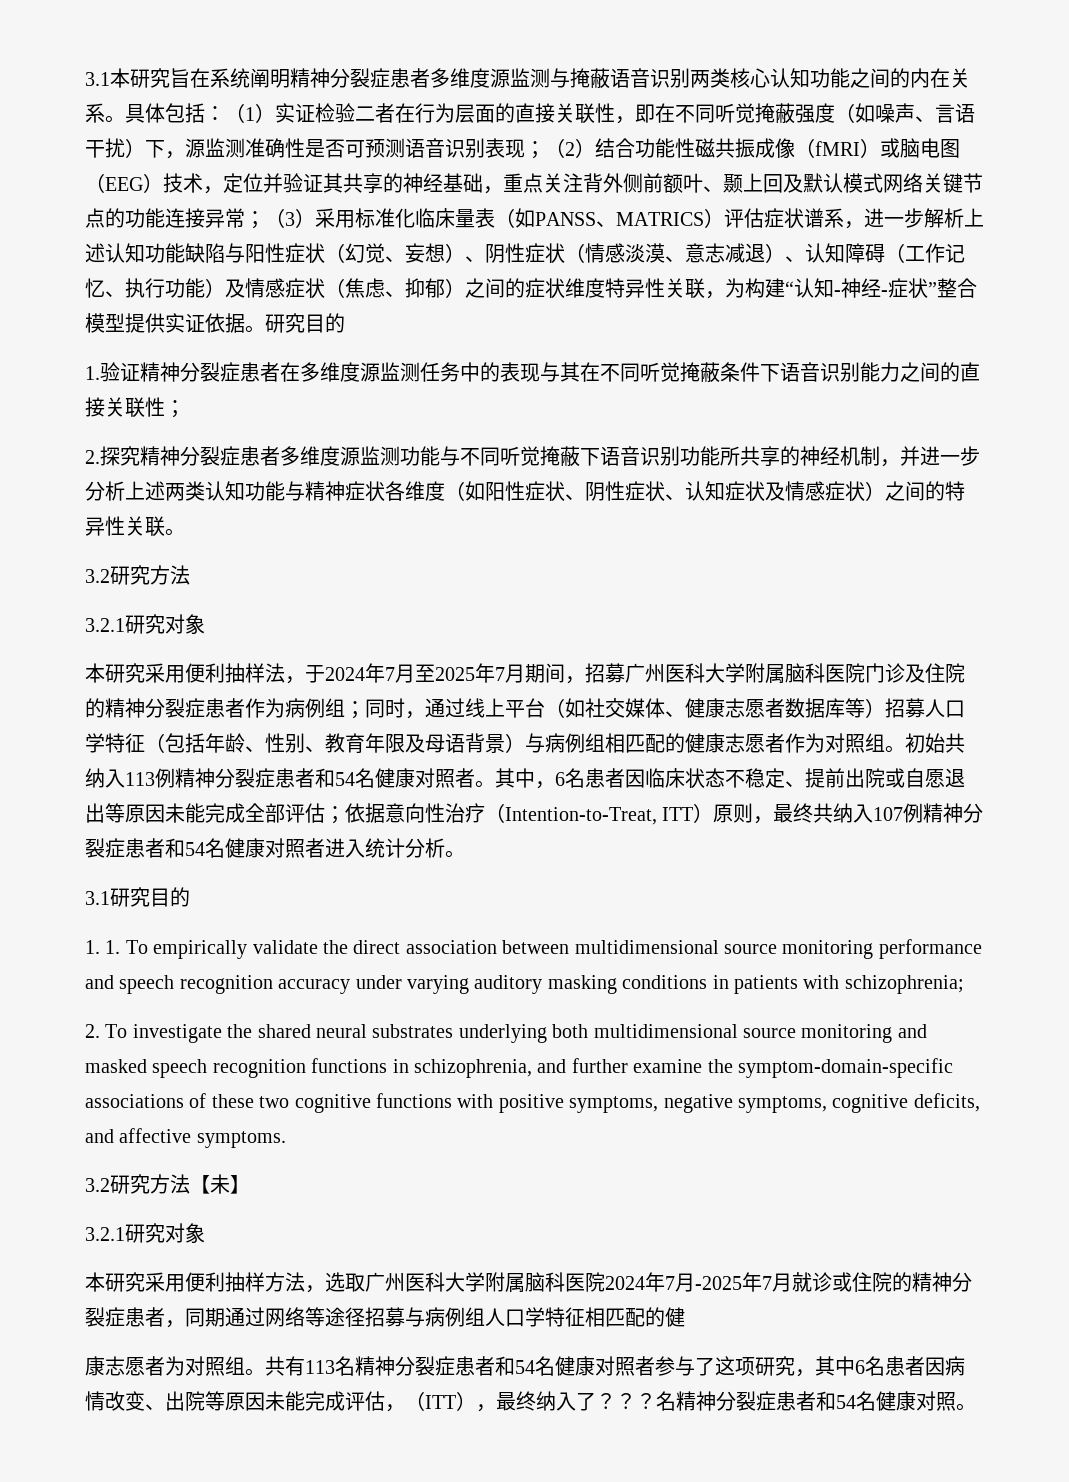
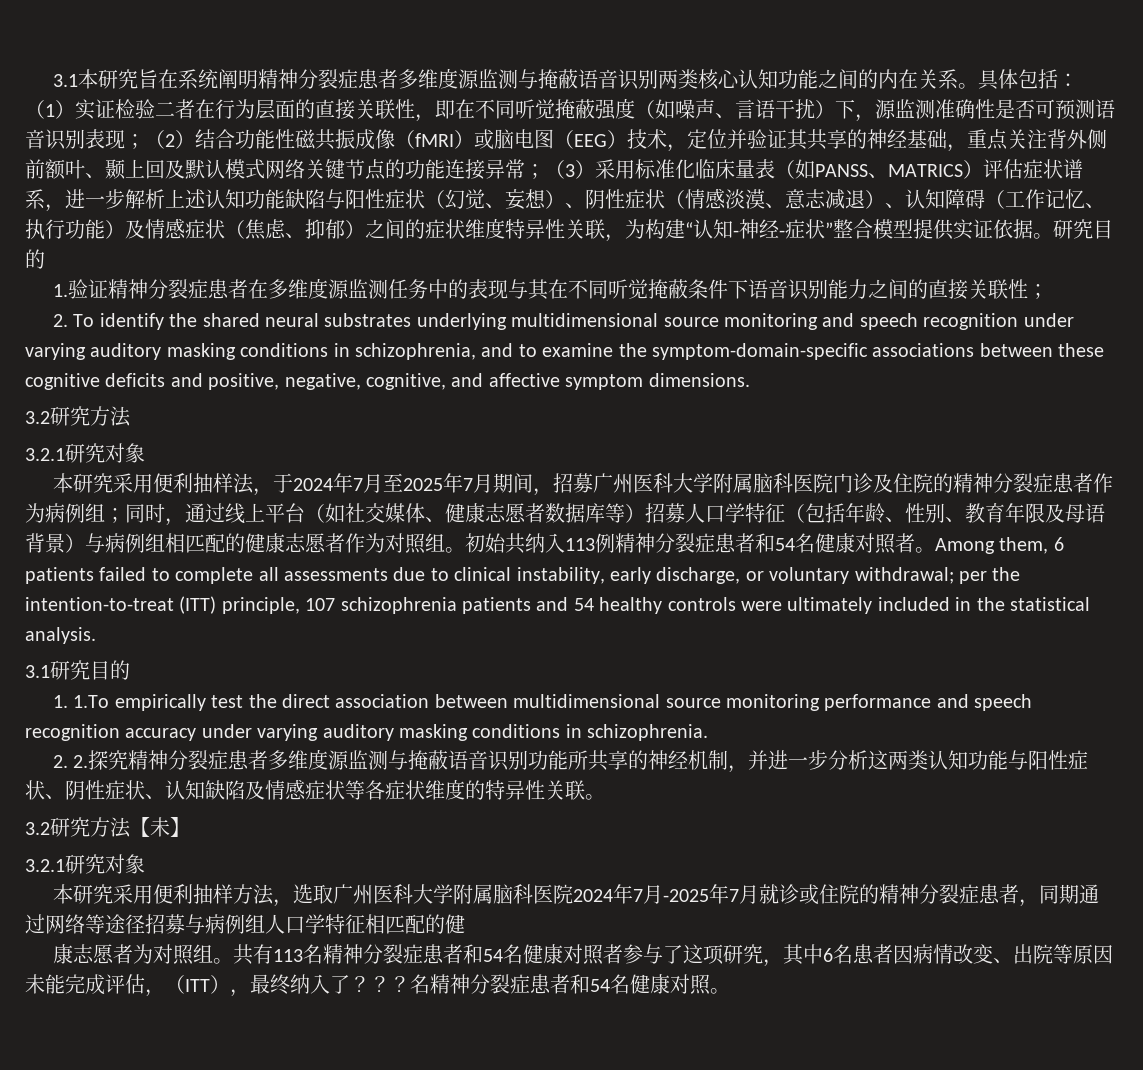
- 2.探究精神分裂症患者多维度源监测功能与不同听觉掩蔽下语音识别功能所共享的神经机制，并进一步分析上述两类认知功能与精神症状各维度（如阳性症状、阴性症状、认知症状及情感症状）之间的特异性关联。
+ 2. To identify the shared neural substrates underlying multidimensional source monitoring and speech recognition under varying auditory masking conditions in schizophrenia, and to examine the symptom-domain-specific associations between these cognitive deficits and positive, negative, cognitive, and affective symptom dimensions.
- 其中，6名患者因临床状态不稳定、提前出院或自愿退出等原因未能完成全部评估；依据意向性治疗（Intention-to-Treat, ITT）原则，最终共纳入107例精神分裂症患者和54名健康对照者进入统计分析。
+ Among them, 6 patients failed to complete all assessments due to clinical instability, early discharge, or voluntary withdrawal; per the intention-to-treat (ITT) principle, 107 schizophrenia patients and 54 healthy controls were ultimately included in the statistical analysis.
- 1. 1. To empirically validate the direct association between multidimensional source monitoring performance and speech recognition accuracy under varying auditory masking conditions in patients with schizophrenia;
- 2. To investigate the shared neural substrates underlying both multidimensional source monitoring and masked speech recognition functions in schizophrenia, and further examine the symptom-domain-specific associations of these two cognitive functions with positive symptoms, negative symptoms, cognitive deficits, and affective symptoms.
+ 1. 1.To empirically test the direct association between multidimensional source monitoring performance and speech recognition accuracy under varying auditory masking conditions in schizophrenia.
+ 2. 2.探究精神分裂症患者多维度源监测与掩蔽语音识别功能所共享的神经机制，并进一步分析这两类认知功能与阳性症状、阴性症状、认知缺陷及情感症状等各症状维度的特异性关联。

